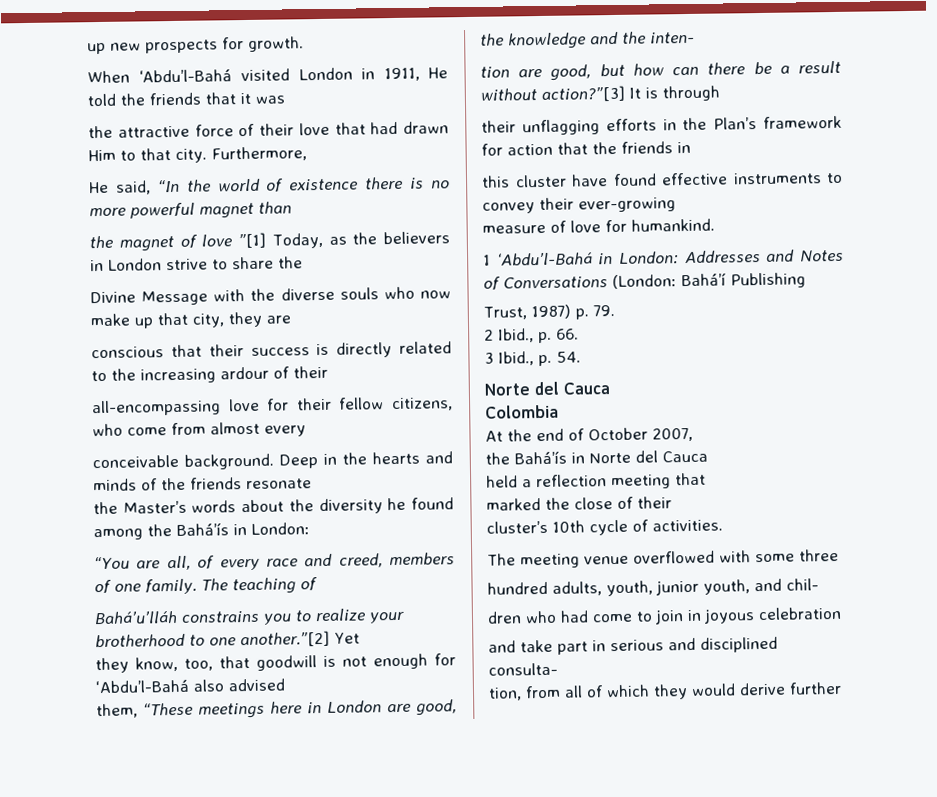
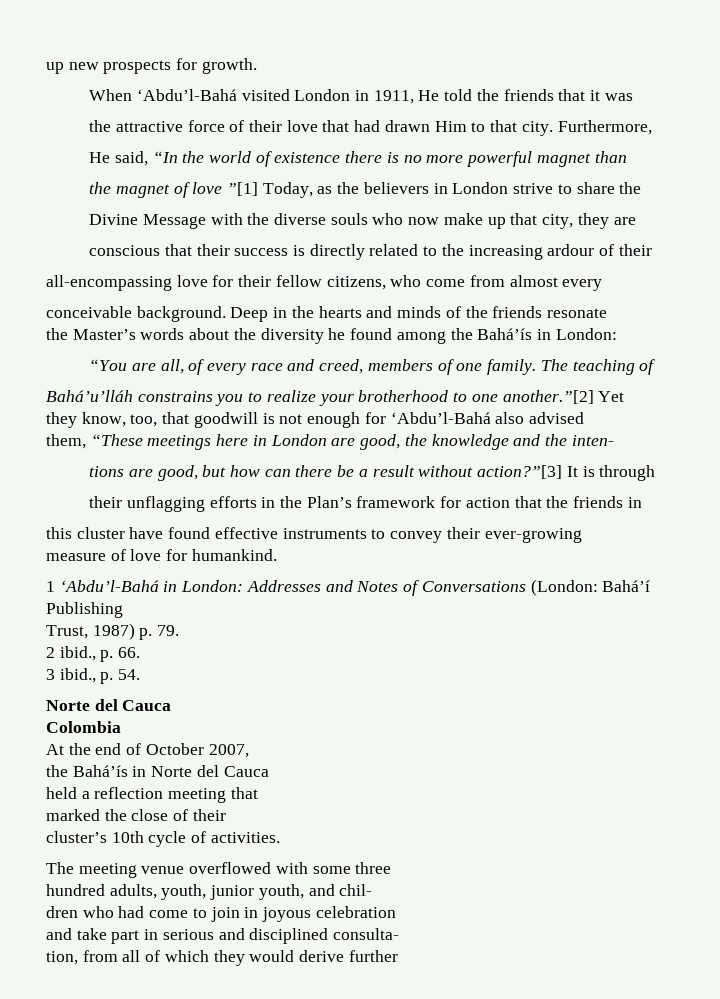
- tion are good, but how can there be a result without action?”[3] It is through
+ tions are good, but how can there be a result without action?”[3] It is through
- 2 Ibid., p. 66.
+ 2 ibid., p. 66.
- 3 Ibid., p. 54.
+ 3 ibid., p. 54.

